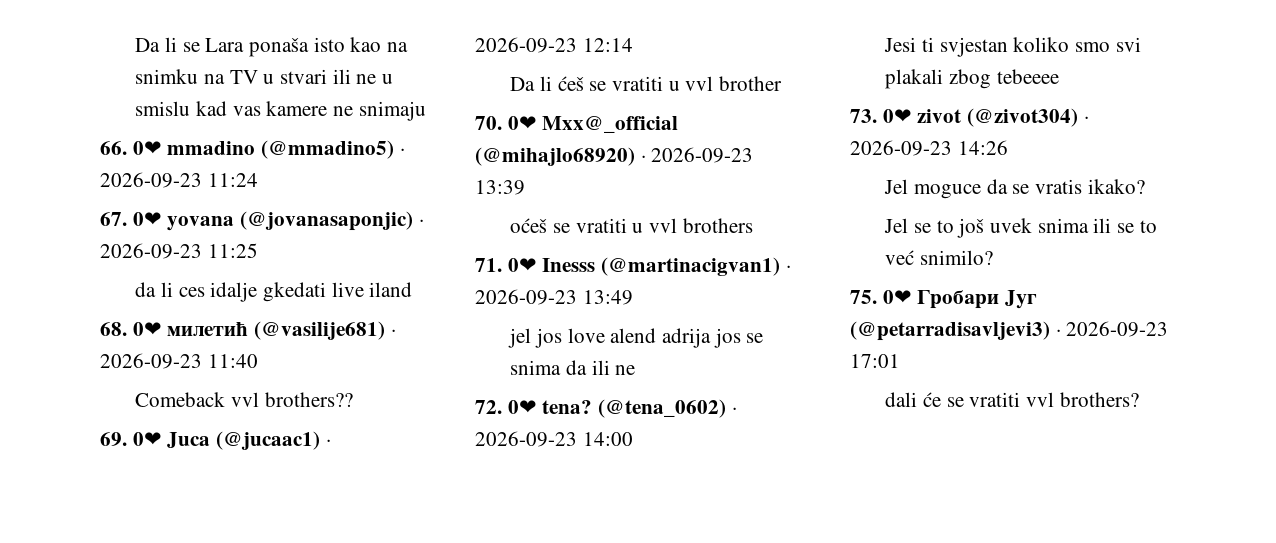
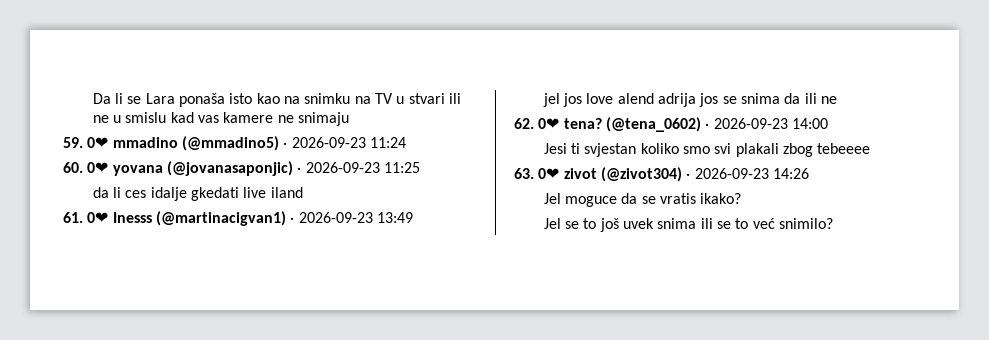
- 66. 0❤ mmadino (@mmadino5) · 2026-09-23 11:24
+ 59. 0❤ mmadino (@mmadino5) · 2026-09-23 11:24
- 67. 0❤ yovana (@jovanasaponjic) · 2026-09-23 11:25
+ 60. 0❤ yovana (@jovanasaponjic) · 2026-09-23 11:25
- 68. 0❤ милетић (@vasilije681) · 2026-09-23 11:40
- Comeback vvl brothers??
- 69. 0❤ Juca (@jucaac1) · 2026-09-23 12:14
- Da li ćeš se vratiti u vvl brother
- 70. 0❤ Mxx@_official (@mihajlo68920) · 2026-09-23 13:39
- oćeš se vratiti u vvl brothers
- 71. 0❤ Inesss (@martinacigvan1) · 2026-09-23 13:49
+ 61. 0❤ Inesss (@martinacigvan1) · 2026-09-23 13:49
- 72. 0❤ tena?
+ 62. 0❤ tena?
- 73. 0❤ zivot (@zivot304) · 2026-09-23 14:26
+ 63. 0❤ zivot (@zivot304) · 2026-09-23 14:26
- 75. 0❤ Гробари Југ (@petarradisavljevi3) · 2026-09-23 17:01
- dali će se vratiti vvl brothers?

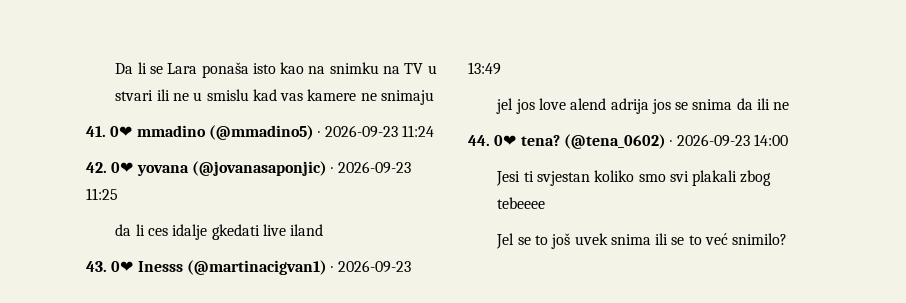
- 59. 0❤ mmadino (@mmadino5) · 2026-09-23 11:24
+ 41. 0❤ mmadino (@mmadino5) · 2026-09-23 11:24
- 60. 0❤ yovana (@jovanasaponjic) · 2026-09-23 11:25
+ 42. 0❤ yovana (@jovanasaponjic) · 2026-09-23 11:25
- 61. 0❤ Inesss (@martinacigvan1) · 2026-09-23 13:49
+ 43. 0❤ Inesss (@martinacigvan1) · 2026-09-23 13:49
- 62. 0❤ tena?
+ 44. 0❤ tena?
- 63. 0❤ zivot (@zivot304) · 2026-09-23 14:26
- Jel moguce da se vratis ikako?

